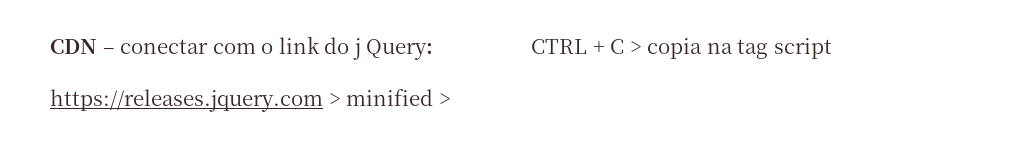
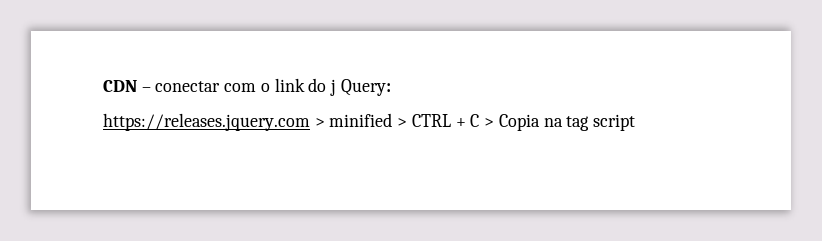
- https://releases.jquery.com > minified > CTRL + C > copia na tag script
+ https://releases.jquery.com > minified > CTRL + C > Copia na tag script

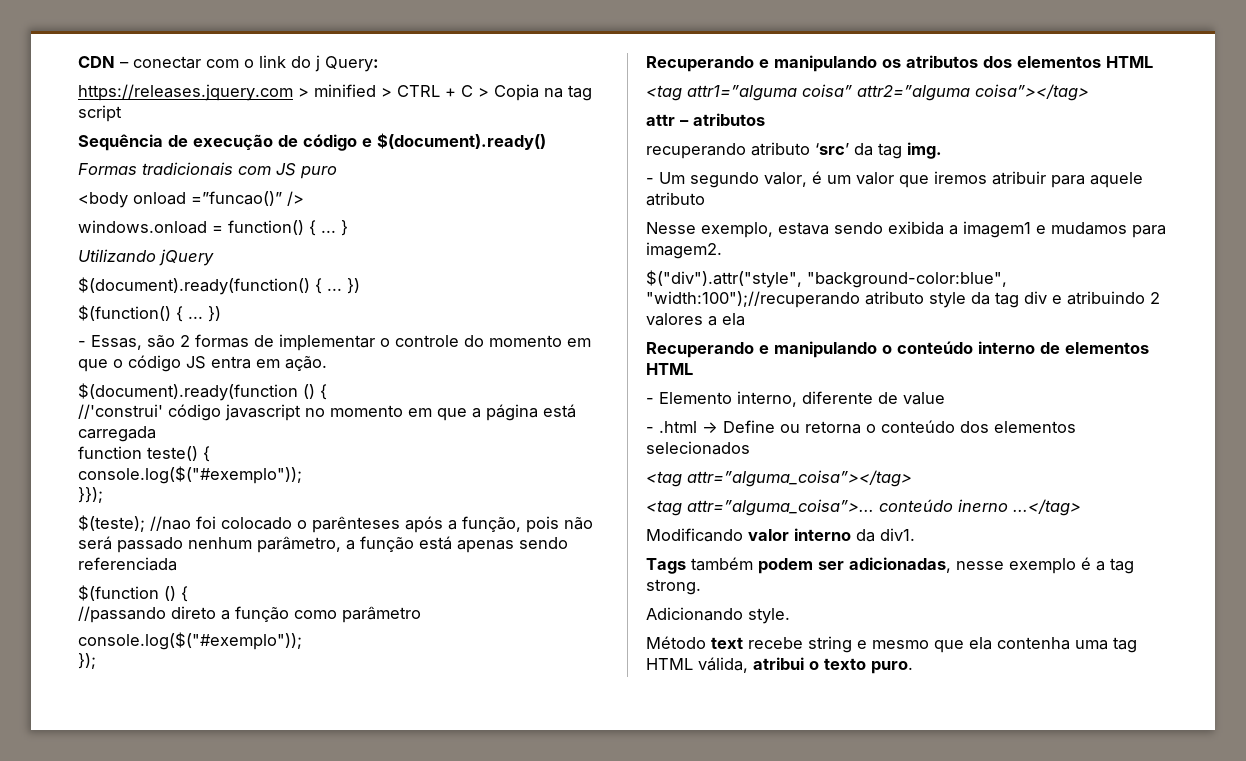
+ Sequência de execução de código e $(document).ready()
+ Formas tradicionais com JS puro
+ <body onload =”funcao()” />
+ windows.onload = function() { ... }
+ Utilizando jQuery
+ $(document).ready(function() { ... })
+ $(function() { ... })
+ - Essas, são 2 formas de implementar o controle do momento em que o código JS entra em ação.
+ $(document).ready(function () {
+ //'construi' código javascript no momento em que a página está carregada
+ function teste() {
+ console.log($("#exemplo"));
+ }});
+ $(teste); //nao foi colocado o parênteses após a função, pois não será passado nenhum parâmetro, a função está apenas sendo referenciada
+ $(function () {
+ //passando direto a função como parâmetro
+ console.log($("#exemplo"));
+ });
+ Recuperando e manipulando os atributos dos elementos HTML
+ <tag attr1=”alguma coisa” attr2=”alguma coisa”></tag>
+ attr – atributos
+ recuperando atributo ‘src’ da tag img.
+ - Um segundo valor, é um valor que iremos atribuir para aquele atributo
+ Nesse exemplo, estava sendo exibida a imagem1 e mudamos para imagem2.
+ $("div").attr("style", "background-color:blue", "width:100");//recuperando atributo style da tag div e atribuindo 2 valores a ela
+ Recuperando e manipulando o conteúdo interno de elementos HTML
+ - Elemento interno, diferente de value
+ - .html → Define ou retorna o conteúdo dos elementos selecionados
+ <tag attr=”alguma_coisa”></tag>
+ <tag attr=”alguma_coisa”>... conteúdo inerno ...</tag>
+ Modificando valor interno da div1.
+ Tags também podem ser adicionadas, nesse exemplo é a tag strong.
+ Adicionando style.
+ Método text recebe string e mesmo que ela contenha uma tag HTML válida, atribui o texto puro.

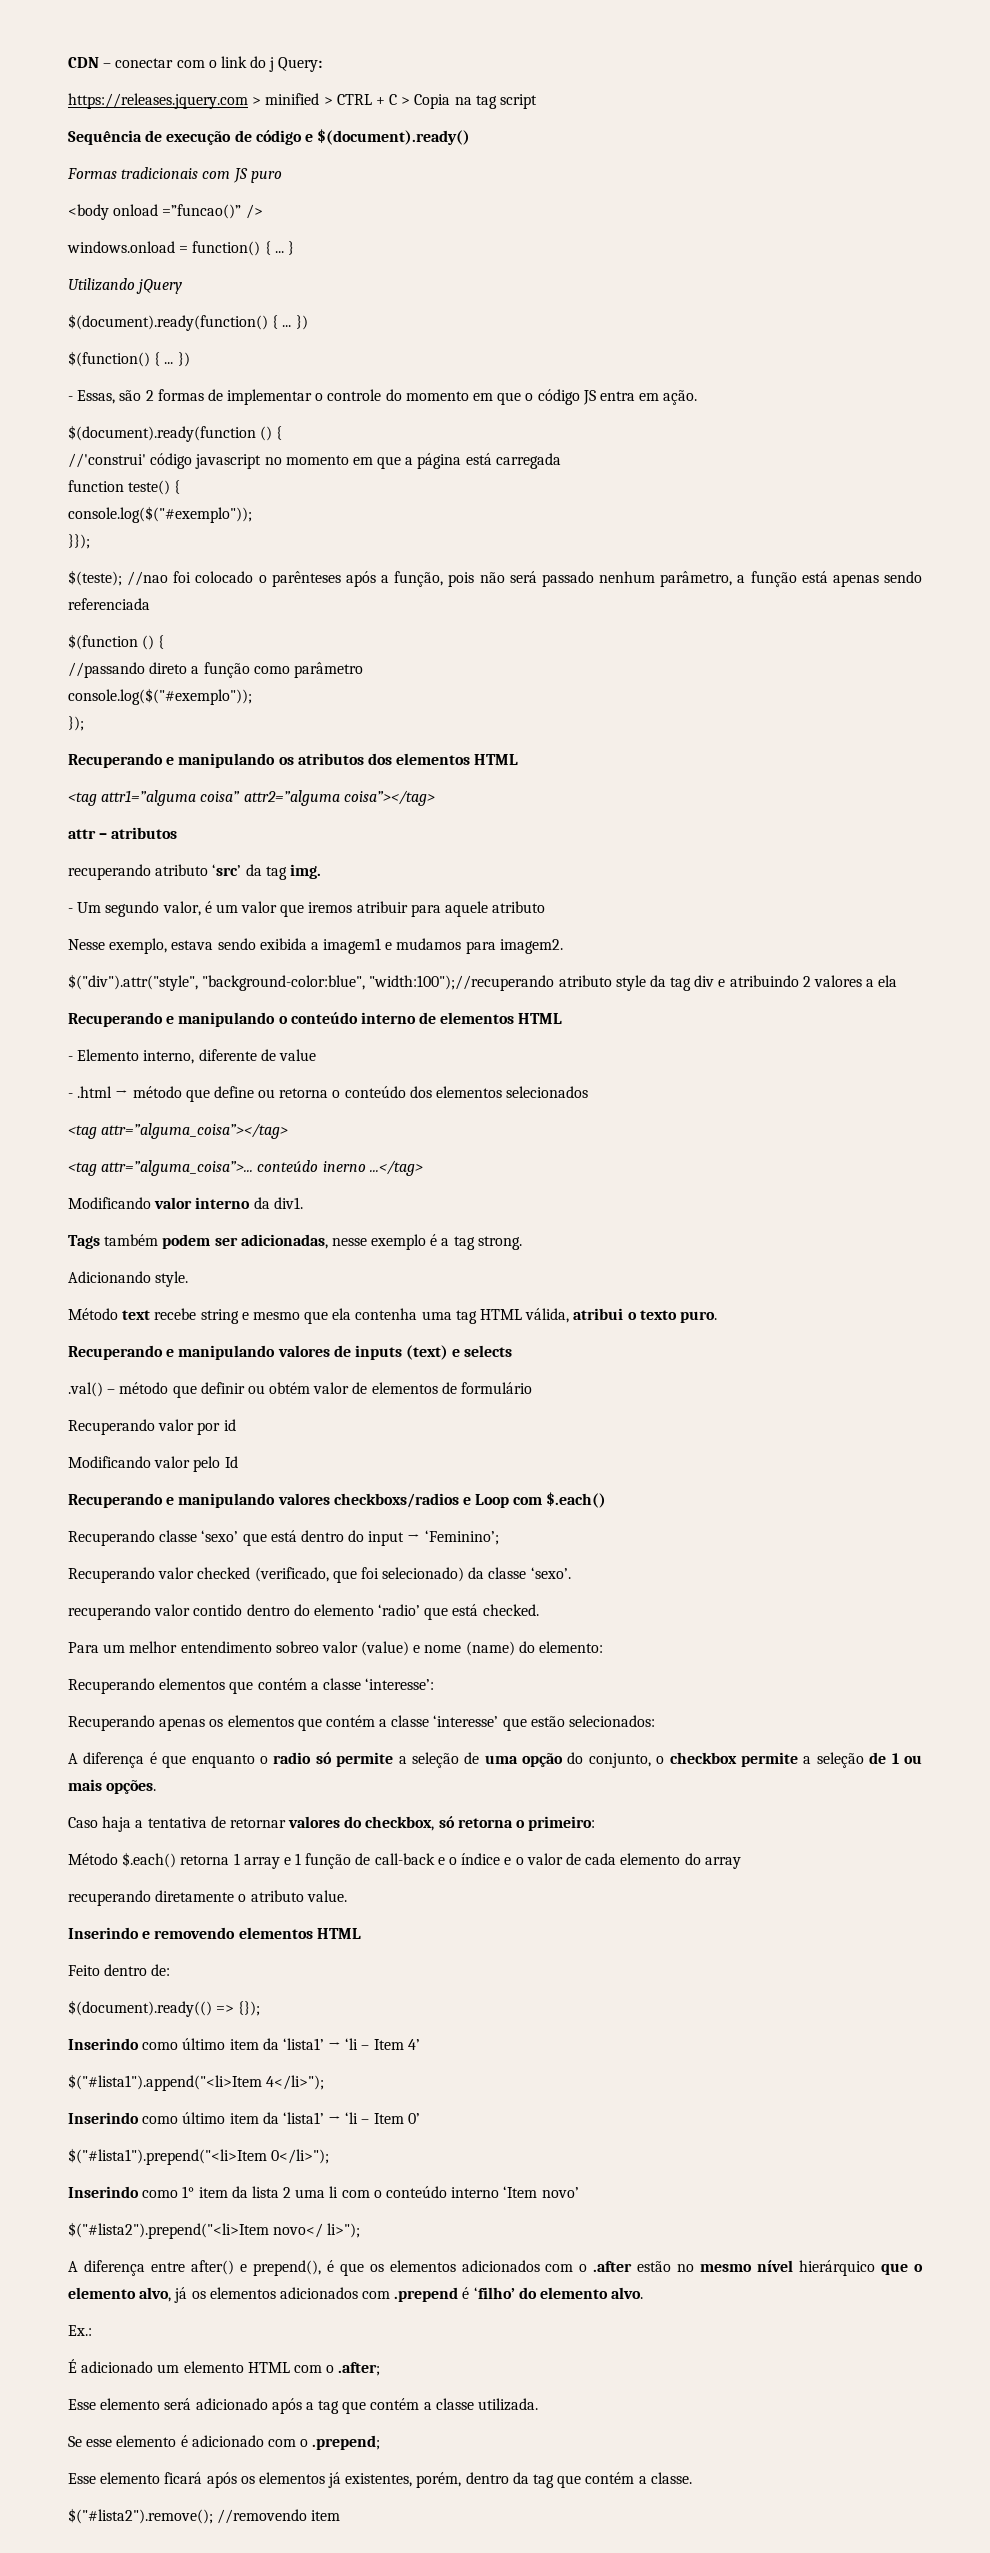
- - .html → Define ou retorna o conteúdo dos elementos selecionados
+ - .html → método que define ou retorna o conteúdo dos elementos selecionados
+ Recuperando e manipulando valores de inputs (text) e selects
+ .val() – método que definir ou obtém valor de elementos de formulário
+ Recuperando valor por id
+ Modificando valor pelo Id
+ Recuperando e manipulando valores checkboxs/radios e Loop com $.each()
+ Recuperando classe ‘sexo’ que está dentro do input → ‘Feminino’;
+ Recuperando valor checked (verificado, que foi selecionado) da classe ‘sexo’.
+ recuperando valor contido dentro do elemento ‘radio’ que está checked.
+ Para um melhor entendimento sobreo valor (value) e nome (name) do elemento:
+ Recuperando elementos que contém a classe ‘interesse’:
+ Recuperando apenas os elementos que contém a classe ‘interesse’ que estão selecionados:
+ A diferença é que enquanto o radio só permite a seleção de uma opção do conjunto, o checkbox permite a seleção de 1 ou mais opções.
+ Caso haja a tentativa de retornar valores do checkbox, só retorna o primeiro:
+ Método $.each() retorna 1 array e 1 função de call-back e o índice e o valor de cada elemento do array
+ recuperando diretamente o atributo value.
+ Inserindo e removendo elementos HTML
+ Feito dentro de:
+ $(document).ready(() => {});
+ Inserindo como último item da ‘lista1’ → ‘li – Item 4’
+ $("#lista1").append("<li>Item 4</li>");
+ Inserindo como último item da ‘lista1’ → ‘li – Item 0’
+ $("#lista1").prepend("<li>Item 0</li>");
+ Inserindo como 1° item da lista 2 uma li com o conteúdo interno ‘Item novo’
+ $("#lista2").prepend("<li>Item novo</ li>");
+ A diferença entre after() e prepend(), é que os elementos adicionados com o .after estão no mesmo nível hierárquico que o elemento alvo, já os elementos adicionados com .prepend é ‘filho’ do elemento alvo.
+ Ex.:
+ É adicionado um elemento HTML com o .after;
+ Esse elemento será adicionado após a tag que contém a classe utilizada.
+ Se esse elemento é adicionado com o .prepend;
+ Esse elemento ficará após os elementos já existentes, porém, dentro da tag que contém a classe.
+ $("#lista2").remove(); //removendo item

